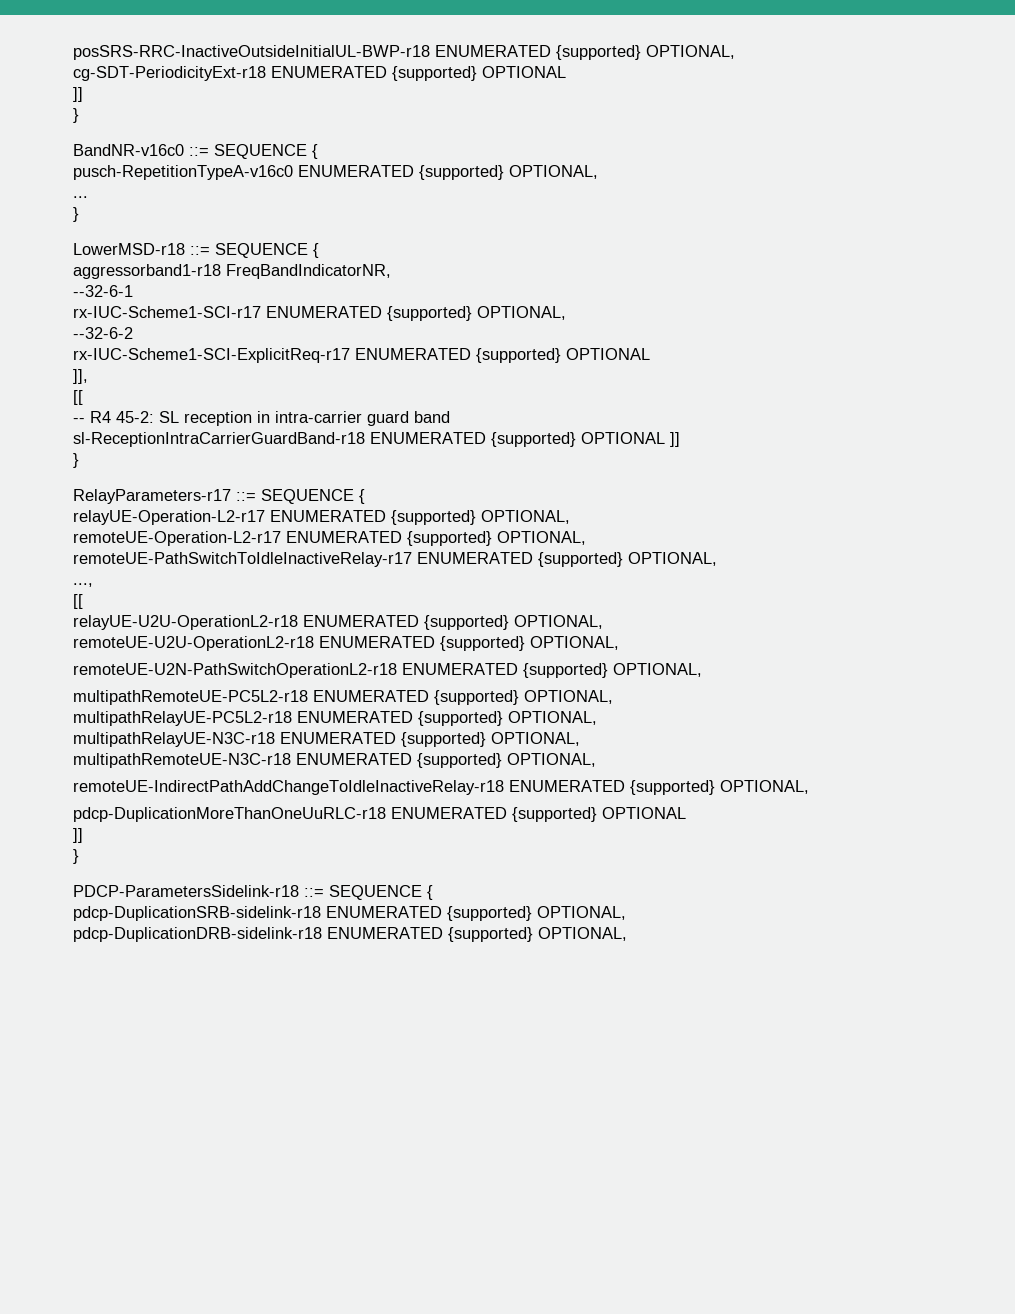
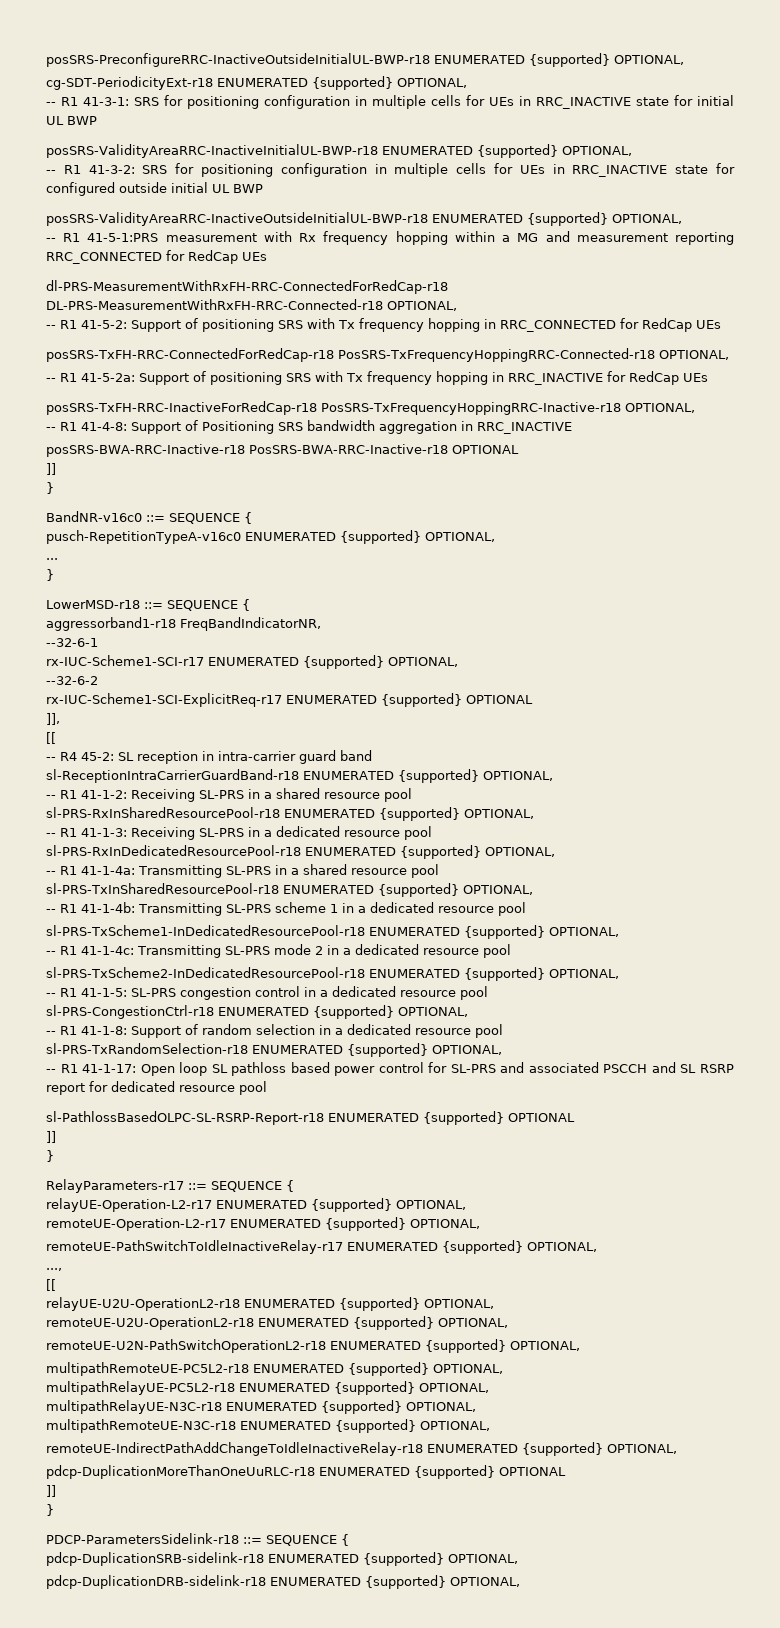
- posSRS-RRC-InactiveOutsideInitialUL-BWP-r18 ENUMERATED {supported} OPTIONAL,
+ posSRS-PreconfigureRRC-InactiveOutsideInitialUL-BWP-r18 ENUMERATED {supported} OPTIONAL,
- cg-SDT-PeriodicityExt-r18 ENUMERATED {supported} OPTIONAL
+ cg-SDT-PeriodicityExt-r18 ENUMERATED {supported} OPTIONAL,
+ -- R1 41-3-1: SRS for positioning configuration in multiple cells for UEs in RRC_INACTIVE state for initial UL BWP
+ posSRS-ValidityAreaRRC-InactiveInitialUL-BWP-r18 ENUMERATED {supported} OPTIONAL,
+ -- R1 41-3-2: SRS for positioning configuration in multiple cells for UEs in RRC_INACTIVE state for configured outside initial UL BWP
+ posSRS-ValidityAreaRRC-InactiveOutsideInitialUL-BWP-r18 ENUMERATED {supported} OPTIONAL,
+ -- R1 41-5-1:PRS measurement with Rx frequency hopping within a MG and measurement reporting RRC_CONNECTED for RedCap UEs
+ dl-PRS-MeasurementWithRxFH-RRC-ConnectedForRedCap-r18 DL-PRS-MeasurementWithRxFH-RRC-Connected-r18 OPTIONAL,
+ -- R1 41-5-2: Support of positioning SRS with Tx frequency hopping in RRC_CONNECTED for RedCap UEs
+ posSRS-TxFH-RRC-ConnectedForRedCap-r18 PosSRS-TxFrequencyHoppingRRC-Connected-r18 OPTIONAL,
+ -- R1 41-5-2a: Support of positioning SRS with Tx frequency hopping in RRC_INACTIVE for RedCap UEs
+ posSRS-TxFH-RRC-InactiveForRedCap-r18 PosSRS-TxFrequencyHoppingRRC-Inactive-r18 OPTIONAL,
+ -- R1 41-4-8: Support of Positioning SRS bandwidth aggregation in RRC_INACTIVE
+ posSRS-BWA-RRC-Inactive-r18 PosSRS-BWA-RRC-Inactive-r18 OPTIONAL
- sl-ReceptionIntraCarrierGuardBand-r18 ENUMERATED {supported} OPTIONAL ]]
+ sl-ReceptionIntraCarrierGuardBand-r18 ENUMERATED {supported} OPTIONAL,
+ -- R1 41-1-2: Receiving SL-PRS in a shared resource pool
+ sl-PRS-RxInSharedResourcePool-r18 ENUMERATED {supported} OPTIONAL,
+ -- R1 41-1-3: Receiving SL-PRS in a dedicated resource pool
+ sl-PRS-RxInDedicatedResourcePool-r18 ENUMERATED {supported} OPTIONAL,
+ -- R1 41-1-4a: Transmitting SL-PRS in a shared resource pool
+ sl-PRS-TxInSharedResourcePool-r18 ENUMERATED {supported} OPTIONAL,
+ -- R1 41-1-4b: Transmitting SL-PRS scheme 1 in a dedicated resource pool
+ sl-PRS-TxScheme1-InDedicatedResourcePool-r18 ENUMERATED {supported} OPTIONAL,
+ -- R1 41-1-4c: Transmitting SL-PRS mode 2 in a dedicated resource pool
+ sl-PRS-TxScheme2-InDedicatedResourcePool-r18 ENUMERATED {supported} OPTIONAL,
+ -- R1 41-1-5: SL-PRS congestion control in a dedicated resource pool
+ sl-PRS-CongestionCtrl-r18 ENUMERATED {supported} OPTIONAL,
+ -- R1 41-1-8: Support of random selection in a dedicated resource pool
+ sl-PRS-TxRandomSelection-r18 ENUMERATED {supported} OPTIONAL,
+ -- R1 41-1-17: Open loop SL pathloss based power control for SL-PRS and associated PSCCH and SL RSRP report for dedicated resource pool
+ sl-PathlossBasedOLPC-SL-RSRP-Report-r18 ENUMERATED {supported} OPTIONAL
+ ]]

